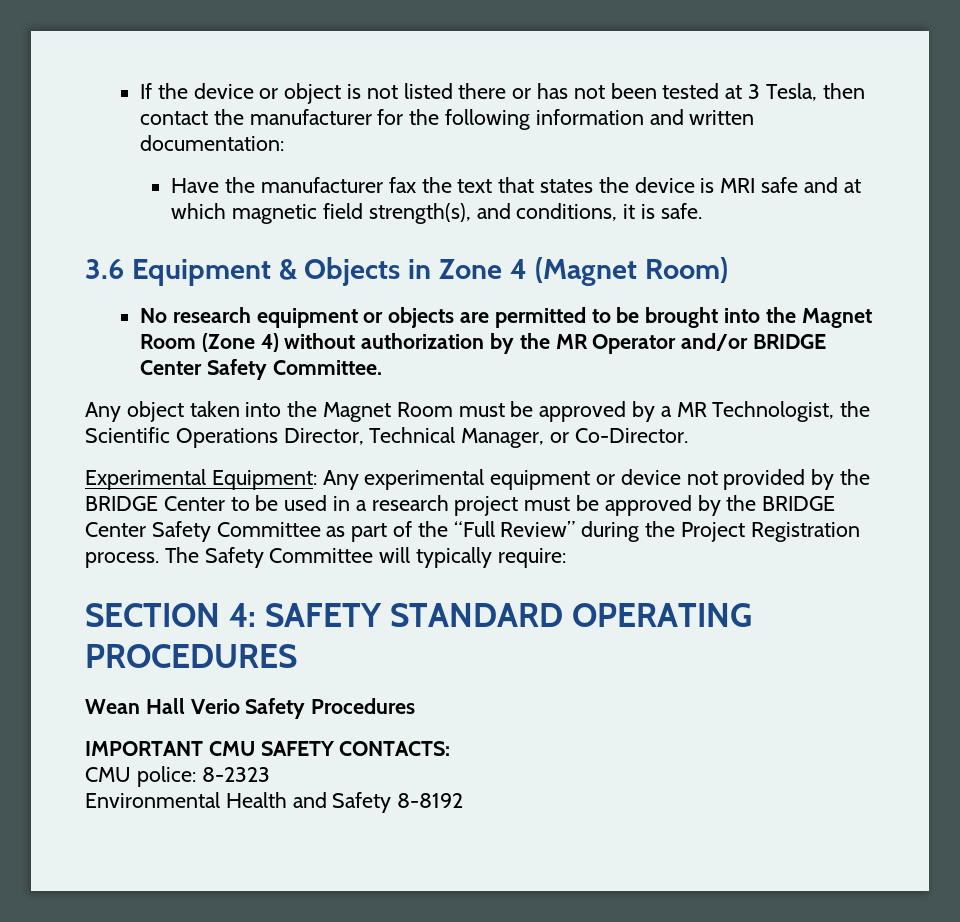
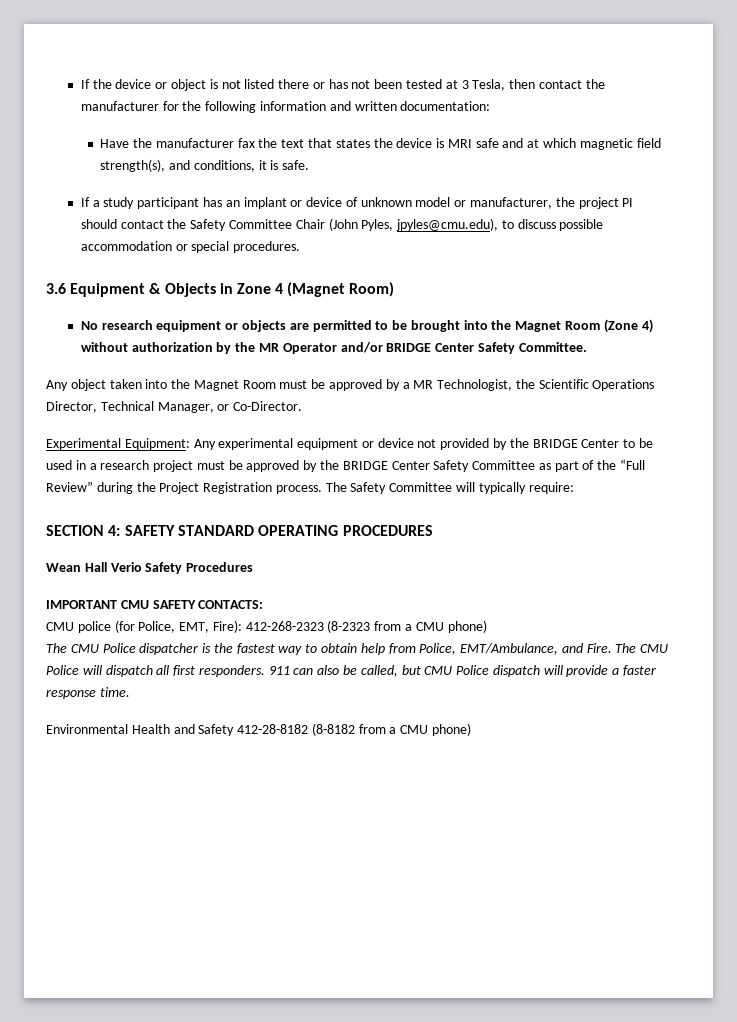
+ If a study participant has an implant or device of unknown model or manufacturer, the project PI should contact the Safety Committee Chair (John Pyles, jpyles@cmu.edu), to discuss possible accommodation or special procedures.
- CMU police: 8-2323
- Environmental Health and Safety 8-8192
+ CMU police (for Police, EMT, Fire): 412-268-2323 (8-2323 from a CMU phone)
+ The CMU Police dispatcher is the fastest way to obtain help from Police, EMT/Ambulance, and Fire. The CMU Police will dispatch all first responders. 911 can also be called, but CMU Police dispatch will provide a faster response time.
+ Environmental Health and Safety 412-28-8182 (8-8182 from a CMU phone)

